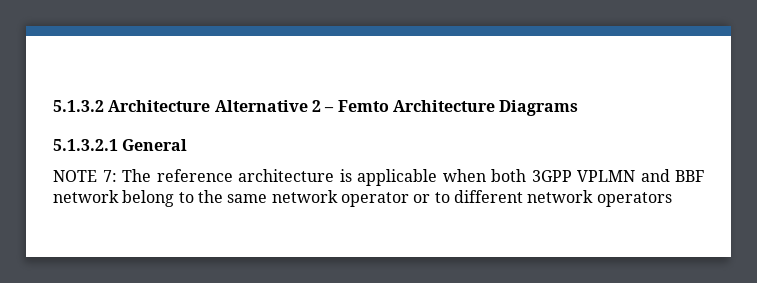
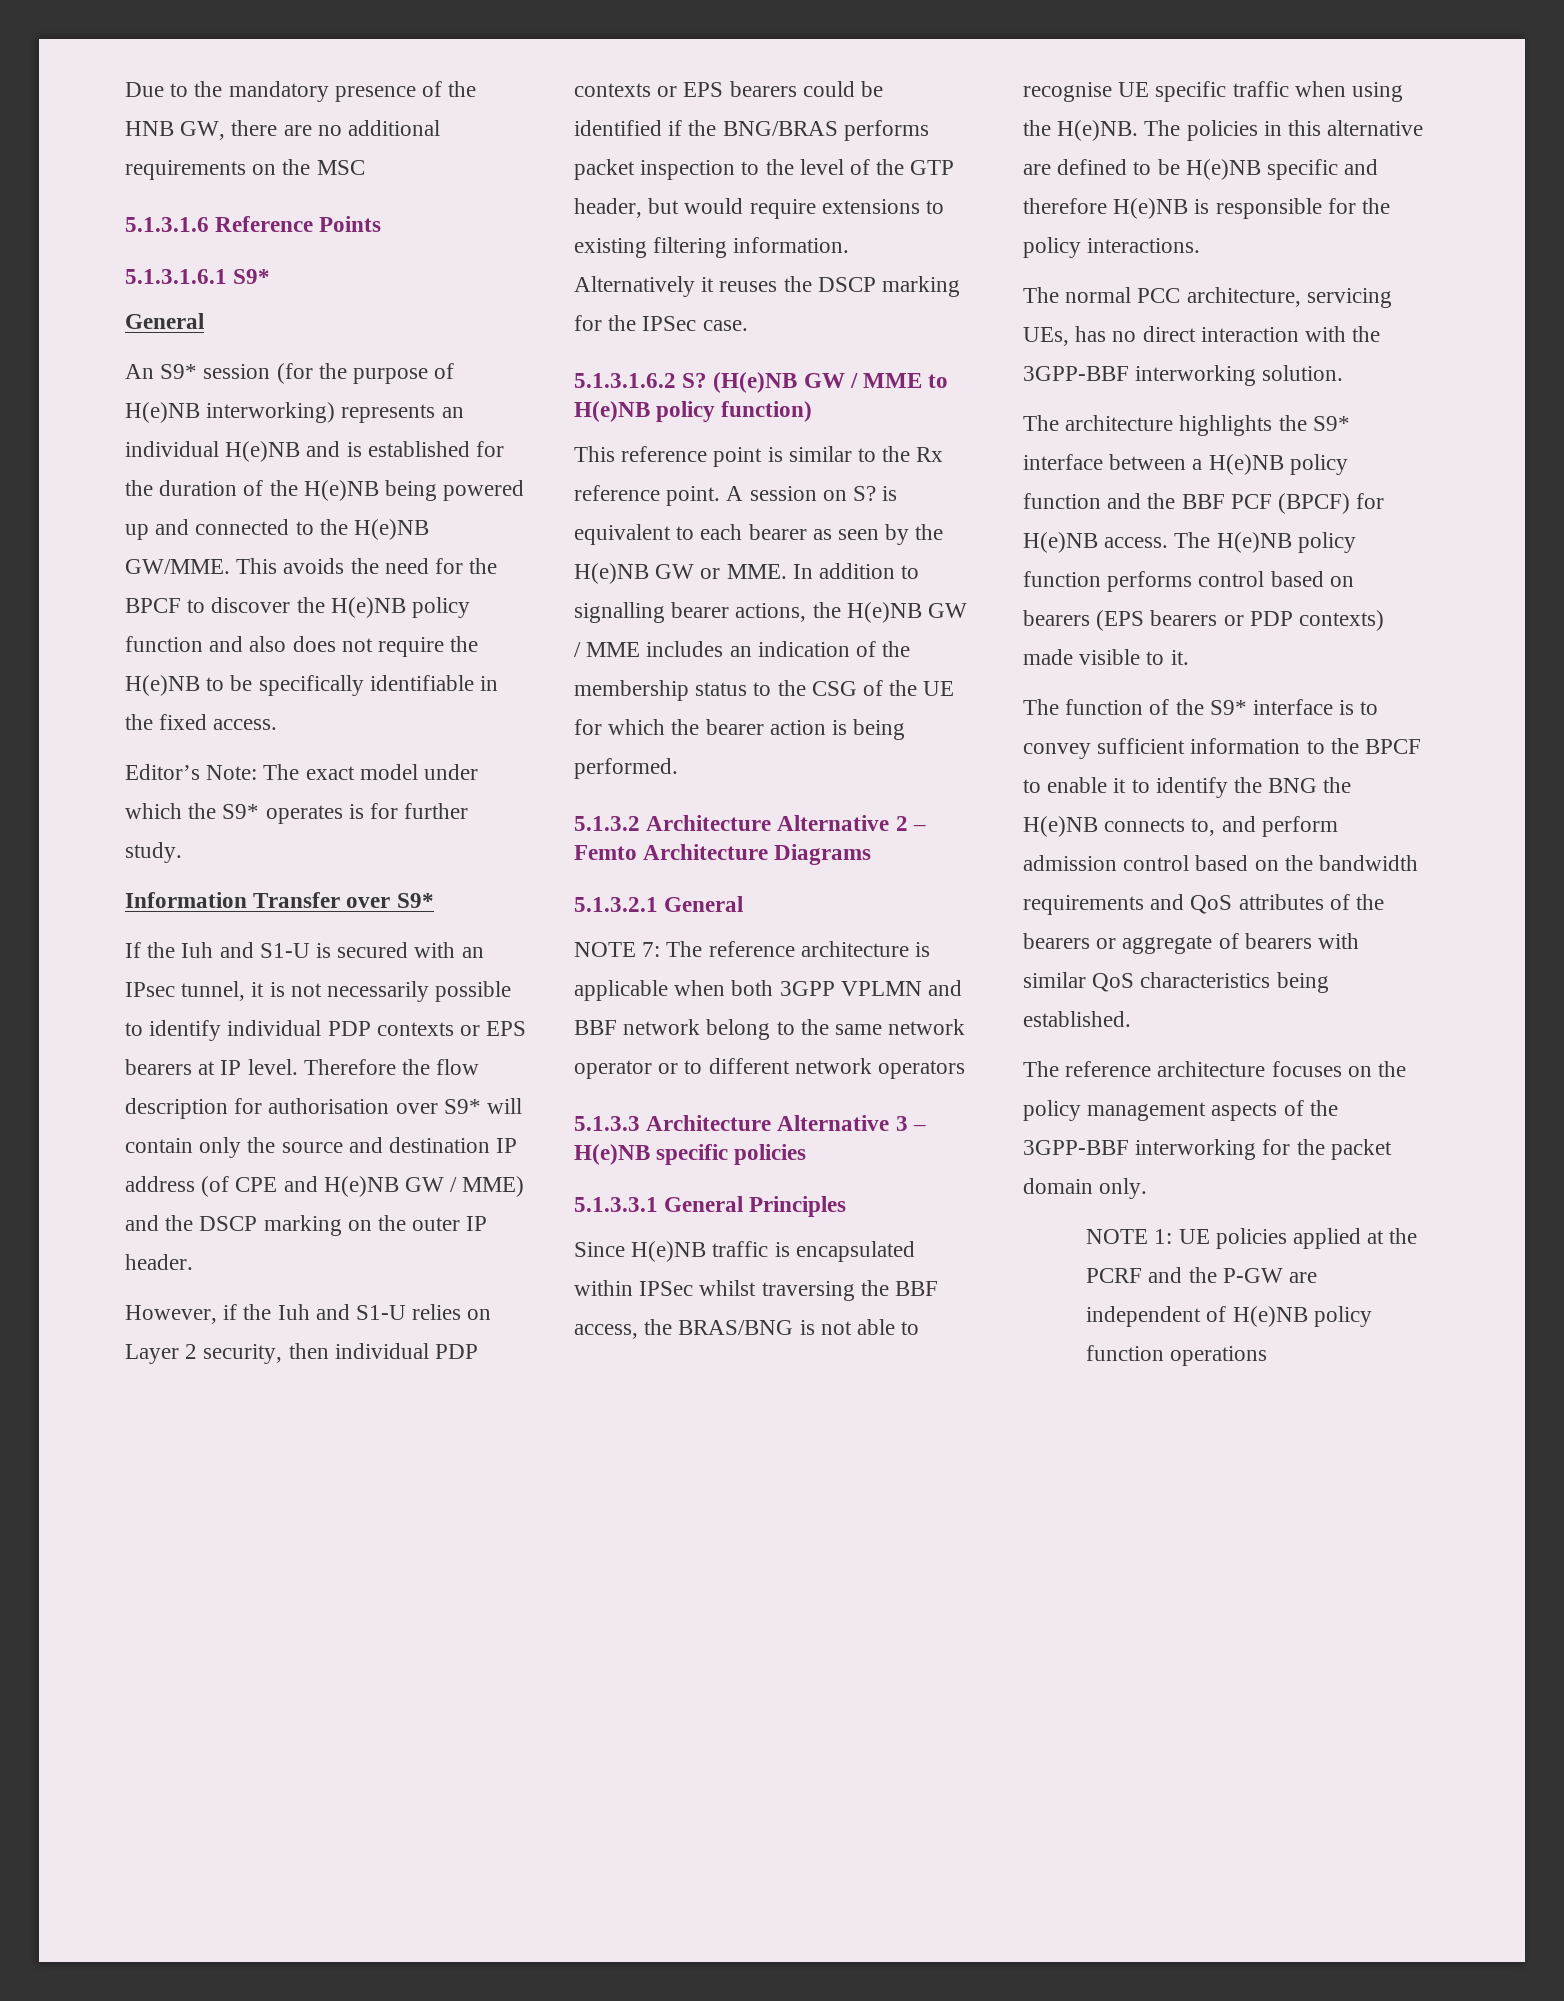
+ Due to the mandatory presence of the HNB GW, there are no additional requirements on the MSC
+ 5.1.3.1.6 Reference Points
+ 5.1.3.1.6.1 S9*
+ General
+ An S9* session (for the purpose of H(e)NB interworking) represents an individual H(e)NB and is established for the duration of the H(e)NB being powered up and connected to the H(e)NB GW/MME. This avoids the need for the BPCF to discover the H(e)NB policy function and also does not require the H(e)NB to be specifically identifiable in the fixed access.
+ Editor’s Note: The exact model under which the S9* operates is for further study.
+ Information Transfer over S9*
+ If the Iuh and S1-U is secured with an IPsec tunnel, it is not necessarily possible to identify individual PDP contexts or EPS bearers at IP level. Therefore the flow description for authorisation over S9* will contain only the source and destination IP address (of CPE and H(e)NB GW / MME) and the DSCP marking on the outer IP header.
+ However, if the Iuh and S1-U relies on Layer 2 security, then individual PDP contexts or EPS bearers could be identified if the BNG/BRAS performs packet inspection to the level of the GTP header, but would require extensions to existing filtering information. Alternatively it reuses the DSCP marking for the IPSec case.
+ 5.1.3.1.6.2 S? (H(e)NB GW / MME to H(e)NB policy function)
+ This reference point is similar to the Rx reference point. A session on S? is equivalent to each bearer as seen by the H(e)NB GW or MME. In addition to signalling bearer actions, the H(e)NB GW / MME includes an indication of the membership status to the CSG of the UE for which the bearer action is being performed.
+ 5.1.3.3 Architecture Alternative 3 – H(e)NB specific policies
+ 5.1.3.3.1 General Principles
+ Since H(e)NB traffic is encapsulated within IPSec whilst traversing the BBF access, the BRAS/BNG is not able to recognise UE specific traffic when using the H(e)NB. The policies in this alternative are defined to be H(e)NB specific and therefore H(e)NB is responsible for the policy interactions.
+ The normal PCC architecture, servicing UEs, has no direct interaction with the 3GPP-BBF interworking solution.
+ The architecture highlights the S9* interface between a H(e)NB policy function and the BBF PCF (BPCF) for H(e)NB access. The H(e)NB policy function performs control based on bearers (EPS bearers or PDP contexts) made visible to it.
+ The function of the S9* interface is to convey sufficient information to the BPCF to enable it to identify the BNG the H(e)NB connects to, and perform admission control based on the bandwidth requirements and QoS attributes of the bearers or aggregate of bearers with similar QoS characteristics being established.
+ The reference architecture focuses on the policy management aspects of the 3GPP-BBF interworking for the packet domain only.
+ NOTE 1: UE policies applied at the PCRF and the P-GW are independent of H(e)NB policy function operations

